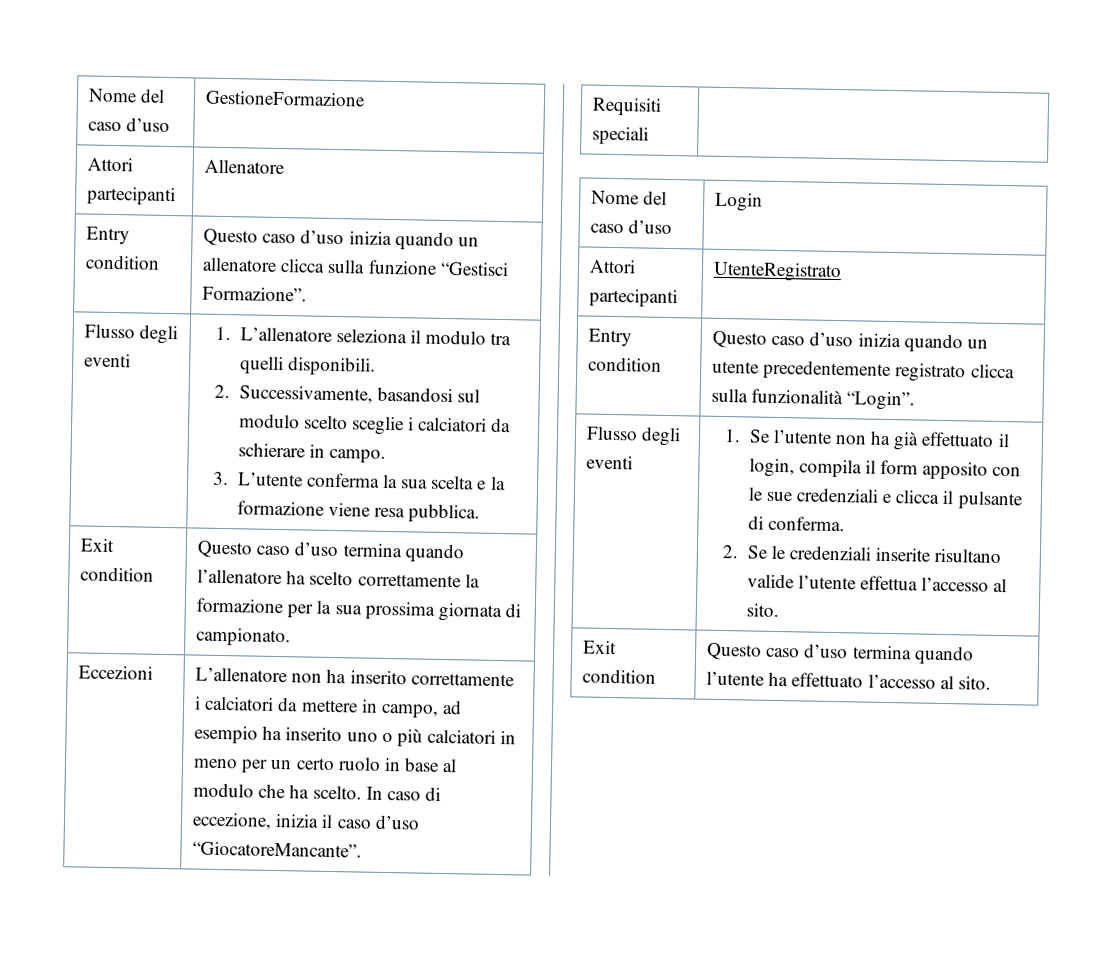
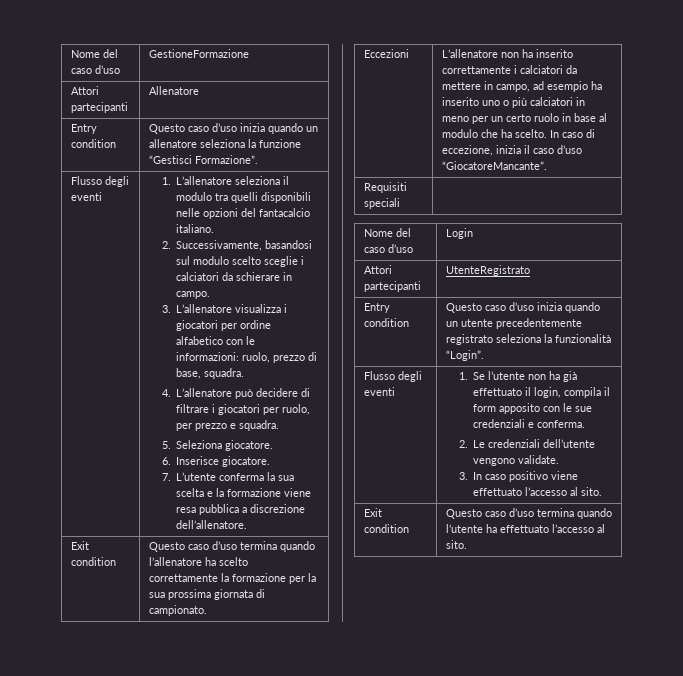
- Entry condition | Questo caso d’uso inizia quando un allenatore clicca sulla funzione “Gestisci Formazione”.
+ Entry condition | Questo caso d’uso inizia quando un allenatore seleziona la funzione “Gestisci Formazione”.
- 1. L’allenatore seleziona il modulo tra quelli disponibili.
+ 1. L’allenatore seleziona il modulo tra quelli disponibili nelle opzioni del fantacalcio italiano.
- 3. L’utente conferma la sua scelta e la formazione viene resa pubblica.
+ 3. L’allenatore visualizza i giocatori per ordine alfabetico con le informazioni: ruolo, prezzo di base, squadra.
+ 4. L’allenatore può decidere di filtrare i giocatori per ruolo, per prezzo e squadra.
+ 5. Seleziona giocatore.
+ 6. Inserisce giocatore.
+ 7. L’utente conferma la sua scelta e la formazione viene resa pubblica a discrezione dell’allenatore.
- Entry condition | Questo caso d’uso inizia quando un utente precedentemente registrato clicca sulla funzionalità “Login”.
+ Entry condition | Questo caso d’uso inizia quando un utente precedentemente registrato seleziona la funzionalità “Login”.
- Flusso degli eventi | 1. Se l’utente non ha già effettuato il login, compila il form apposito con le sue credenziali e clicca il pulsante di conferma.
- 2. Se le credenziali inserite risultano valide l’utente effettua l’accesso al sito.
+ Flusso degli eventi | 1. Se l’utente non ha già effettuato il login, compila il form apposito con le sue credenziali e conferma.
+ 2. Le credenziali dell’utente vengono validate.
+ 3. In caso positivo viene effettuato l’accesso al sito.

